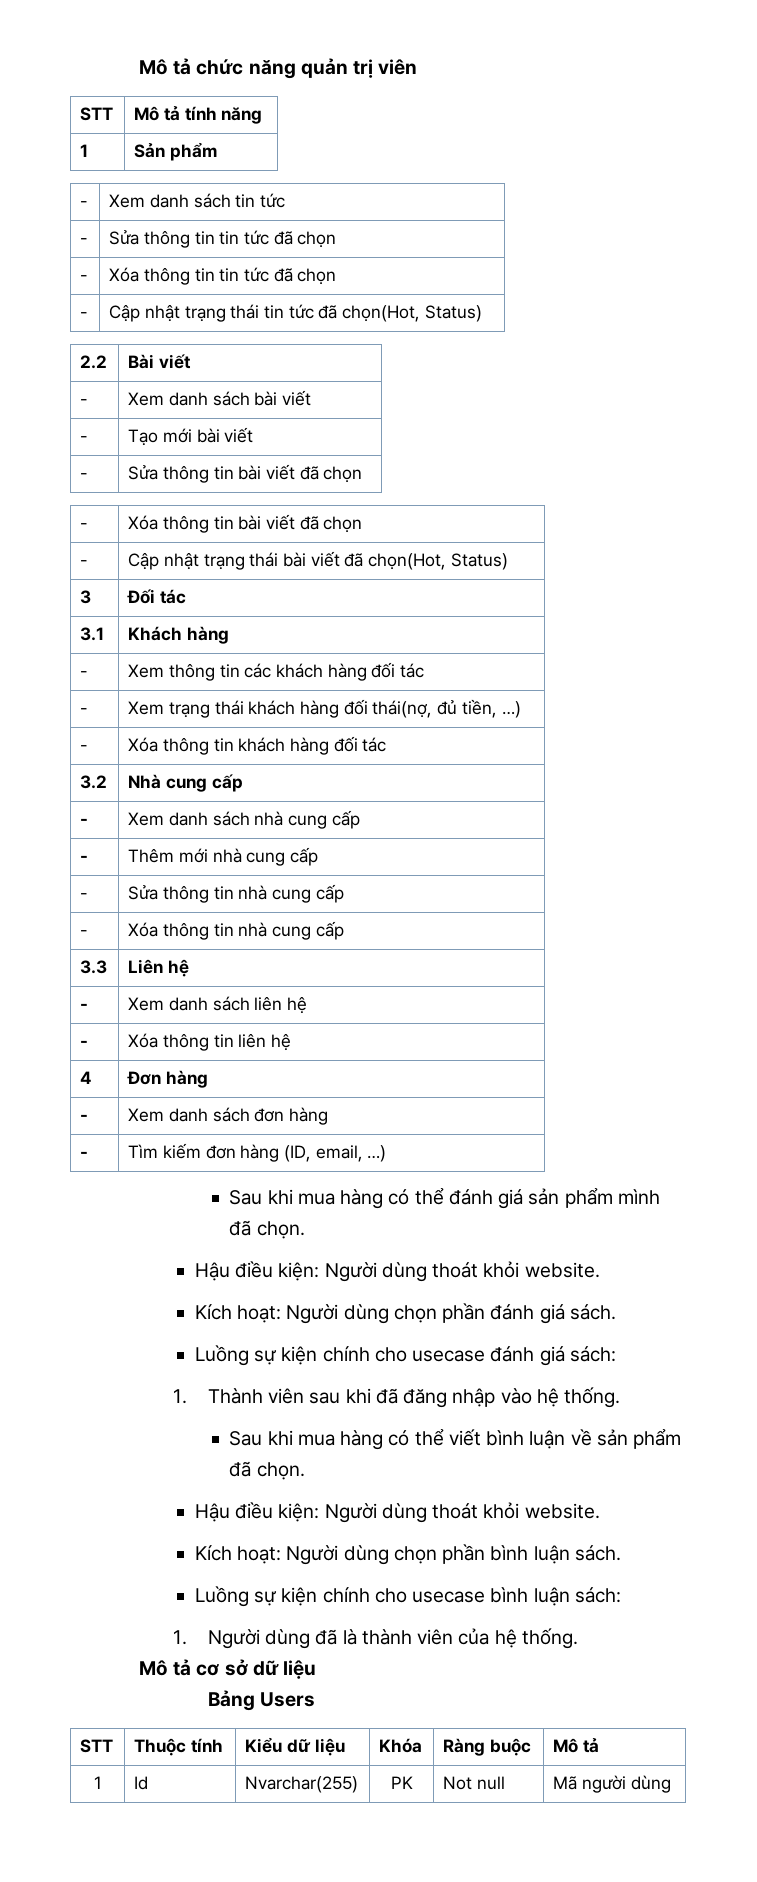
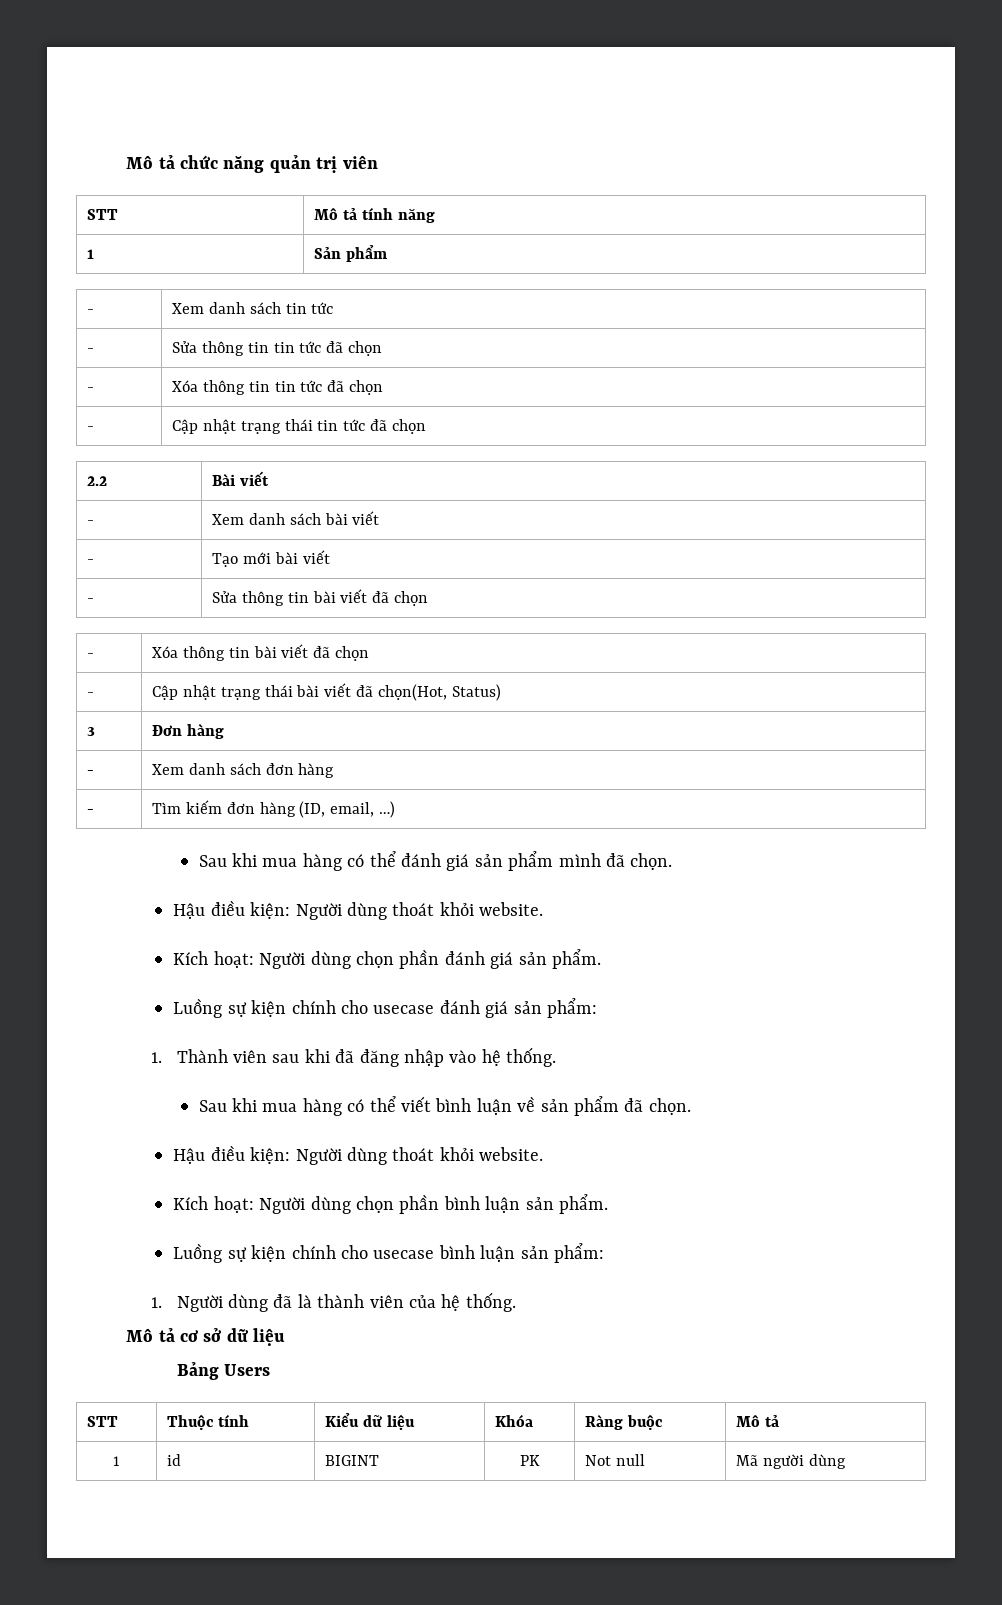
- - | Cập nhật trạng thái tin tức đã chọn(Hot, Status)
+ - | Cập nhật trạng thái tin tức đã chọn
- 3 | Đối tác
- 3.1 | Khách hàng
- - | Xem thông tin các khách hàng đối tác
- - | Xem trạng thái khách hàng đối thái(nợ, đủ tiền, …)
- - | Xóa thông tin khách hàng đối tác
- 3.2 | Nhà cung cấp
- - | Xem danh sách nhà cung cấp
- - | Thêm mới nhà cung cấp
- - | Sửa thông tin nhà cung cấp
- - | Xóa thông tin nhà cung cấp
- 3.3 | Liên hệ
- - | Xem danh sách liên hệ
- - | Xóa thông tin liên hệ
- 4 | Đơn hàng
+ 3 | Đơn hàng
- Kích hoạt: Người dùng chọn phần đánh giá sách.
+ Kích hoạt: Người dùng chọn phần đánh giá sản phẩm.
- Luồng sự kiện chính cho usecase đánh giá sách:
+ Luồng sự kiện chính cho usecase đánh giá sản phẩm:
- Kích hoạt: Người dùng chọn phần bình luận sách.
+ Kích hoạt: Người dùng chọn phần bình luận sản phẩm.
- Luồng sự kiện chính cho usecase bình luận sách:
+ Luồng sự kiện chính cho usecase bình luận sản phẩm:
- 1 | Id | Nvarchar(255) | PK | Not null | Mã người dùng
+ 1 | id | BIGINT | PK | Not null | Mã người dùng

